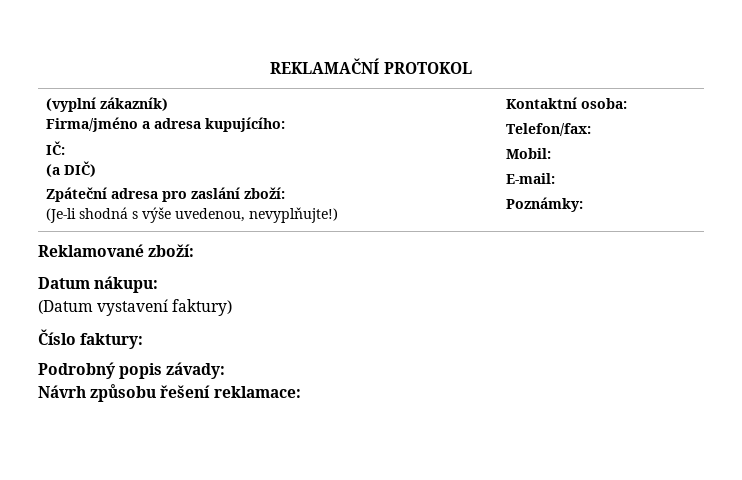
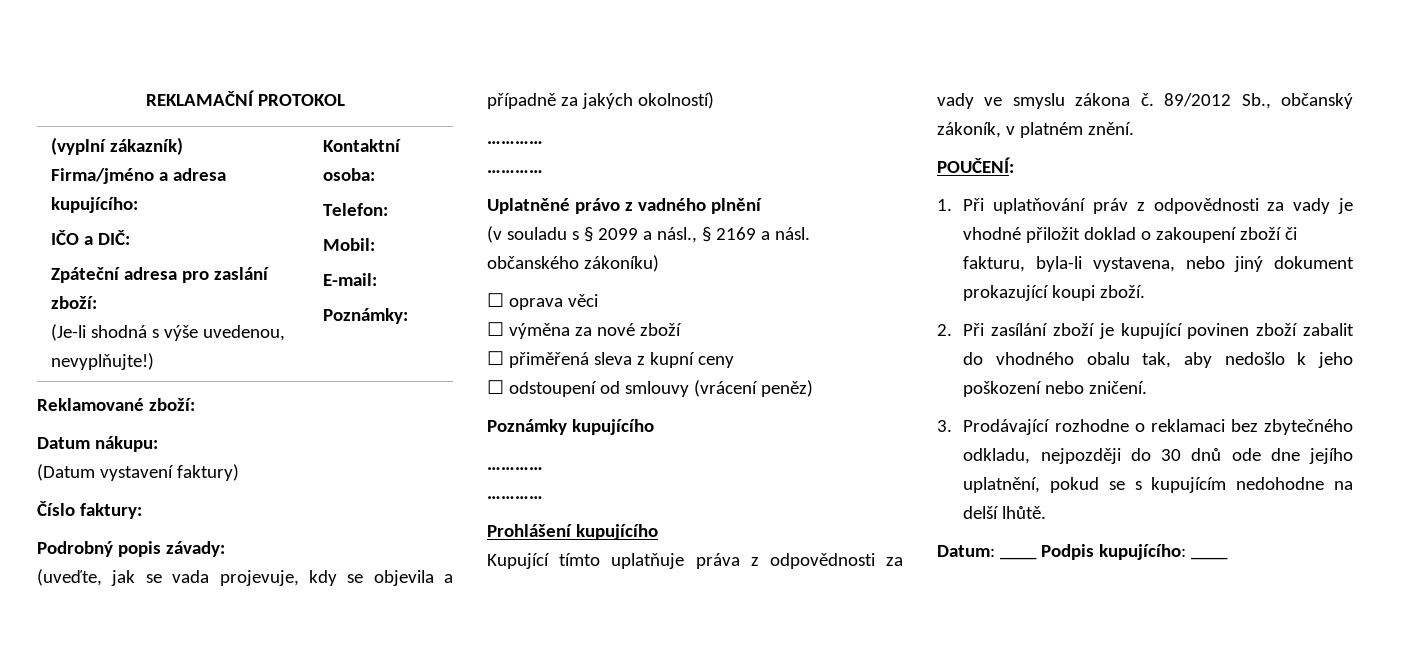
  (vyplní zákazník)
  Firma/jméno a adresa kupujícího:
- IČ:
- (a DIČ)
+ IČO a DIČ:
  Zpáteční adresa pro zaslání zboží:
  (Je-li shodná s výše uvedenou, nevyplňujte!) | Kontaktní osoba:
- Telefon/fax:
+ Telefon:
- Návrh způsobu řešení reklamace:
+ (uveďte, jak se vada projevuje, kdy se objevila a případně za jakých okolností)
+ …………
+ …………
+ Uplatněné právo z vadného plnění
+ (v souladu s § 2099 a násl., § 2169 a násl. občanského zákoníku)
+ ☐ oprava věci
+ ☐ výměna za nové zboží
+ ☐ přiměřená sleva z kupní ceny
+ ☐ odstoupení od smlouvy (vrácení peněz)
+ Poznámky kupujícího
+ …………
+ …………
+ Prohlášení kupujícího
+ Kupující tímto uplatňuje práva z odpovědnosti za vady ve smyslu zákona č. 89/2012 Sb., občanský zákoník, v platném znění.
+ POUČENÍ:
+ 1. Při uplatňování práv z odpovědnosti za vady je vhodné přiložit doklad o zakoupení zboží či fakturu, byla-li vystavena, nebo jiný dokument prokazující koupi zboží.
+ 2. Při zasílání zboží je kupující povinen zboží zabalit do vhodného obalu tak, aby nedošlo k jeho poškození nebo zničení.
+ 3. Prodávající rozhodne o reklamaci bez zbytečného odkladu, nejpozději do 30 dnů ode dne jejího uplatnění, pokud se s kupujícím nedohodne na delší lhůtě.
+ Datum: ____ Podpis kupujícího: ____

